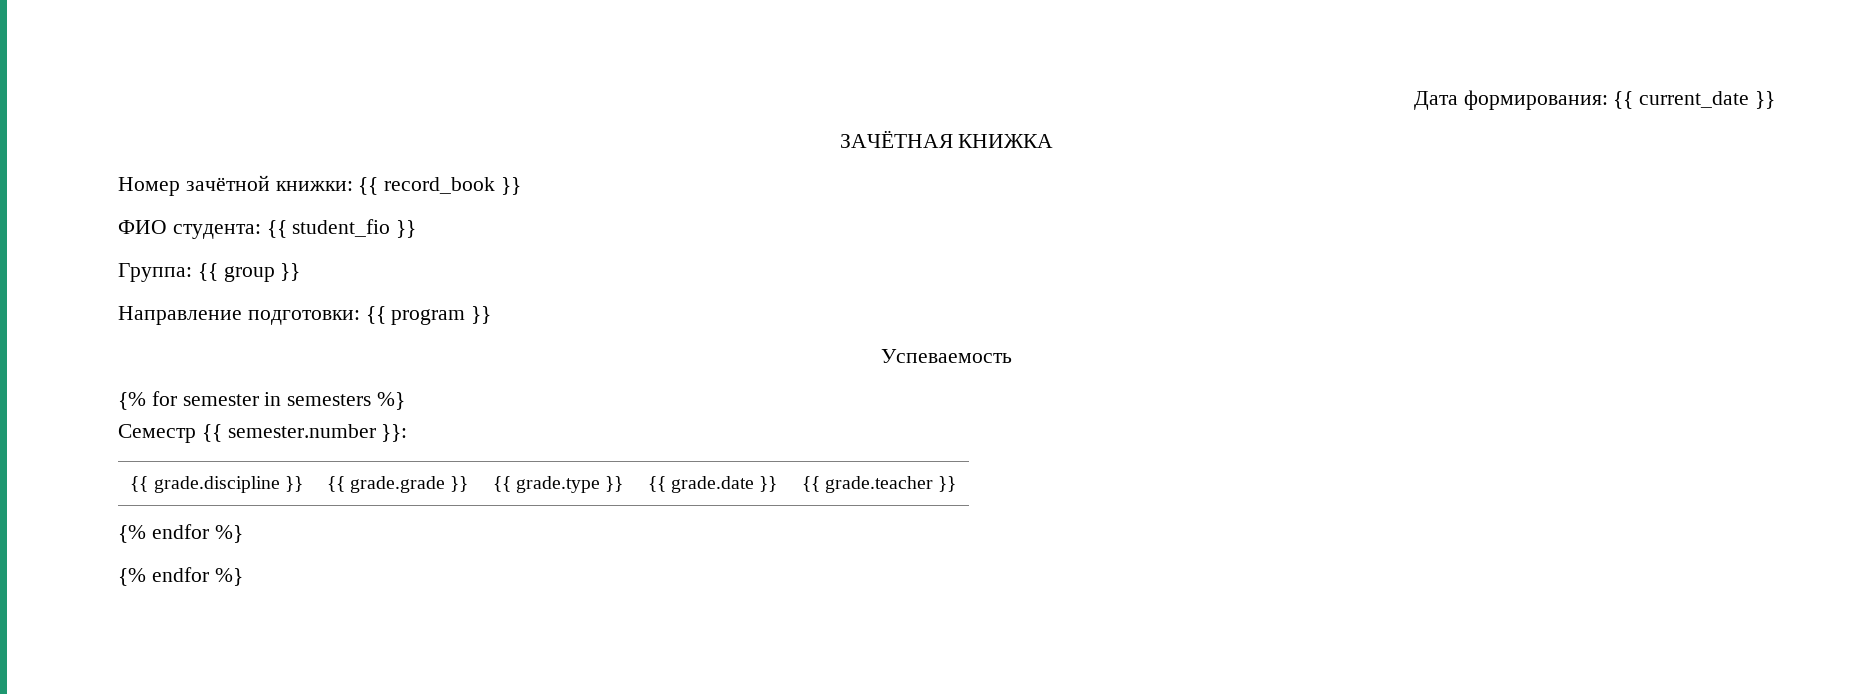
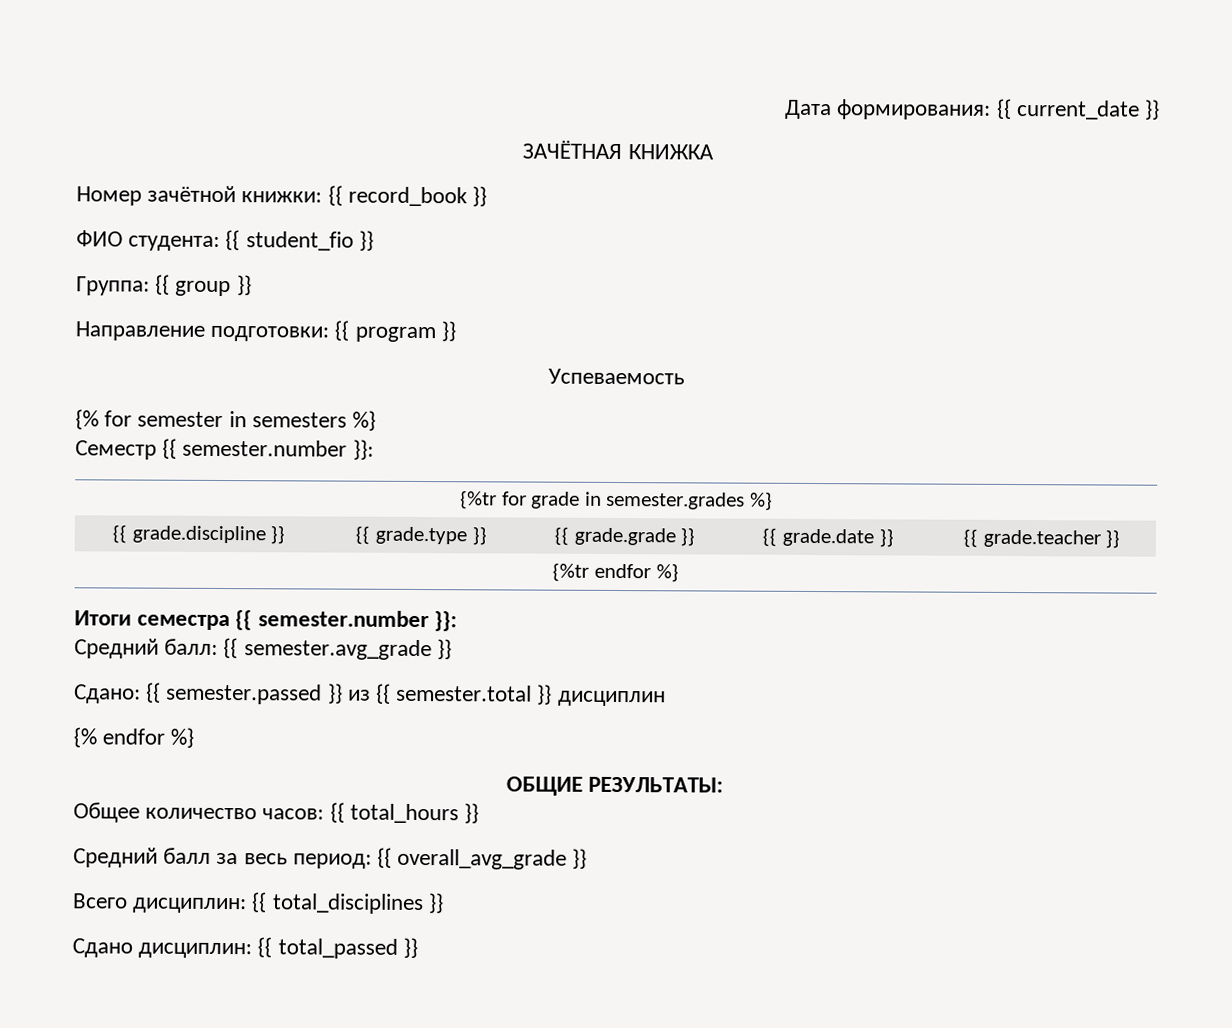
+ {%tr for grade in semester.grades %}
- {{ grade.discipline }} | {{ grade.grade }} | {{ grade.type }} | {{ grade.date }} | {{ grade.teacher }}
+ {{ grade.discipline }} | {{ grade.type }} | {{ grade.grade }} | {{ grade.date }} | {{ grade.teacher }}
+ {%tr endfor %}
+ Итоги семестра {{ semester.number }}:
+ Средний балл: {{ semester.avg_grade }}
+ Сдано: {{ semester.passed }} из {{ semester.total }} дисциплин
  {% endfor %}
- {% endfor %}
+ ОБЩИЕ РЕЗУЛЬТАТЫ:
+ Общее количество часов: {{ total_hours }}
+ Средний балл за весь период: {{ overall_avg_grade }}
+ Всего дисциплин: {{ total_disciplines }}
+ Сдано дисциплин: {{ total_passed }}

